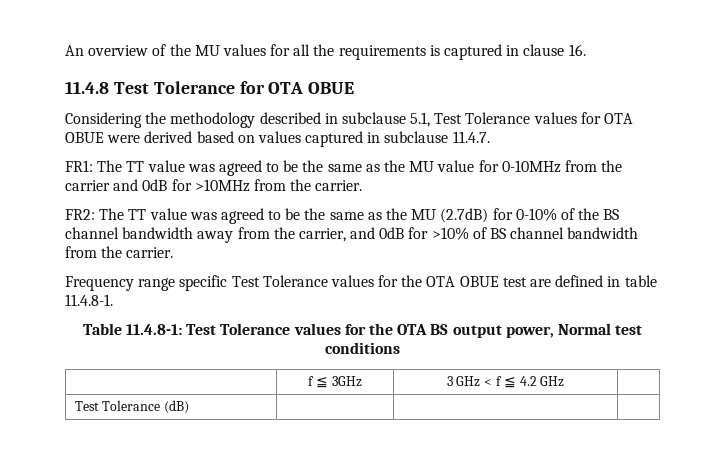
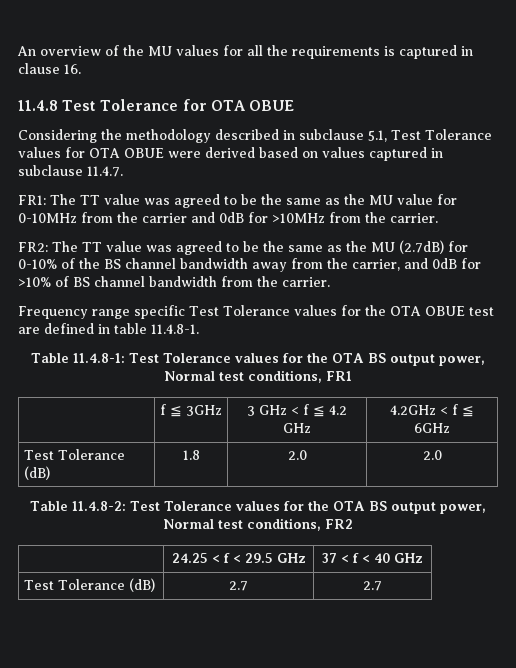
- Table 11.4.8-1: Test Tolerance values for the OTA BS output power, Normal test conditions
+ Table 11.4.8-1: Test Tolerance values for the OTA BS output power, Normal test conditions, FR1
- | f ≦ 3GHz | 3 GHz < f ≦ 4.2 GHz |
- Test Tolerance (dB) | | |
+ | f ≦ 3GHz | 3 GHz < f ≦ 4.2 GHz | 4.2GHz < f ≦ 6GHz
+ Test Tolerance (dB) | 1.8 | 2.0 | 2.0
+ Table 11.4.8-2: Test Tolerance values for the OTA BS output power, Normal test conditions, FR2
+ | 24.25 < f < 29.5 GHz | 37 < f < 40 GHz
+ Test Tolerance (dB) | 2.7 | 2.7

